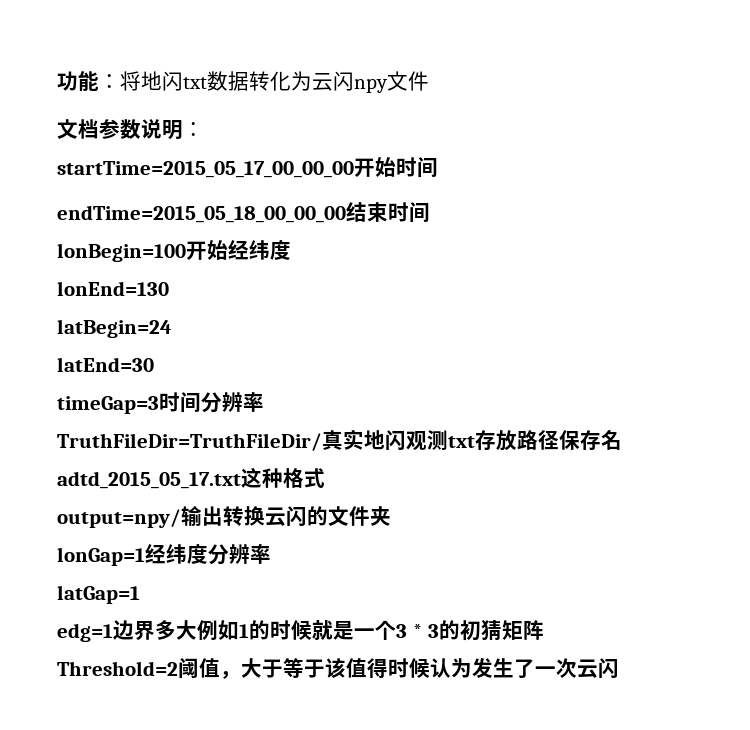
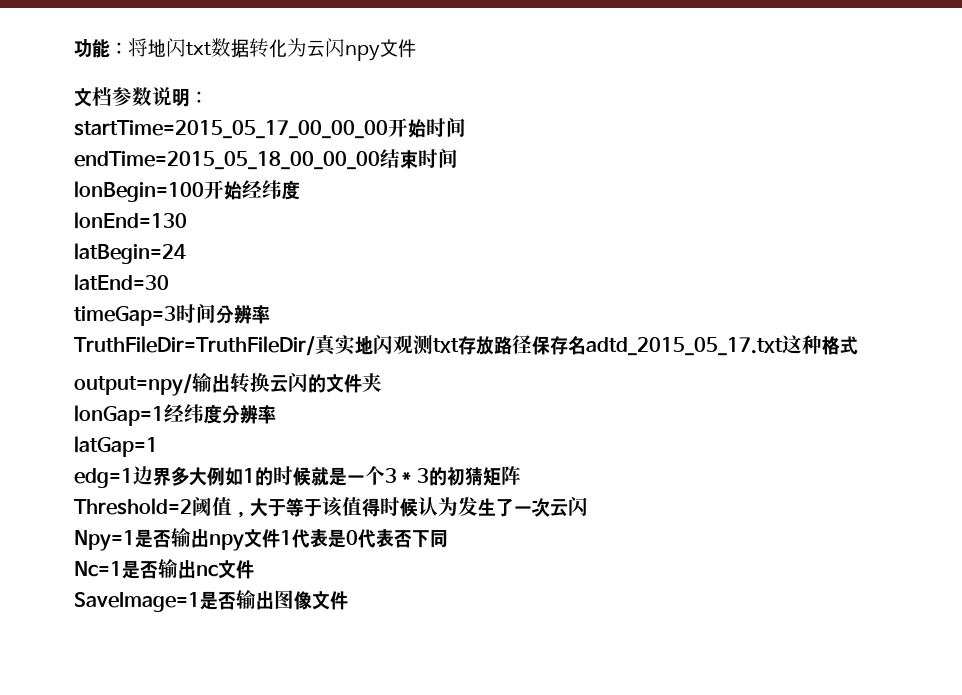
+ Npy=1是否输出npy文件1代表是0代表否下同
+ Nc=1是否输出nc文件
+ SaveImage=1是否输出图像文件

